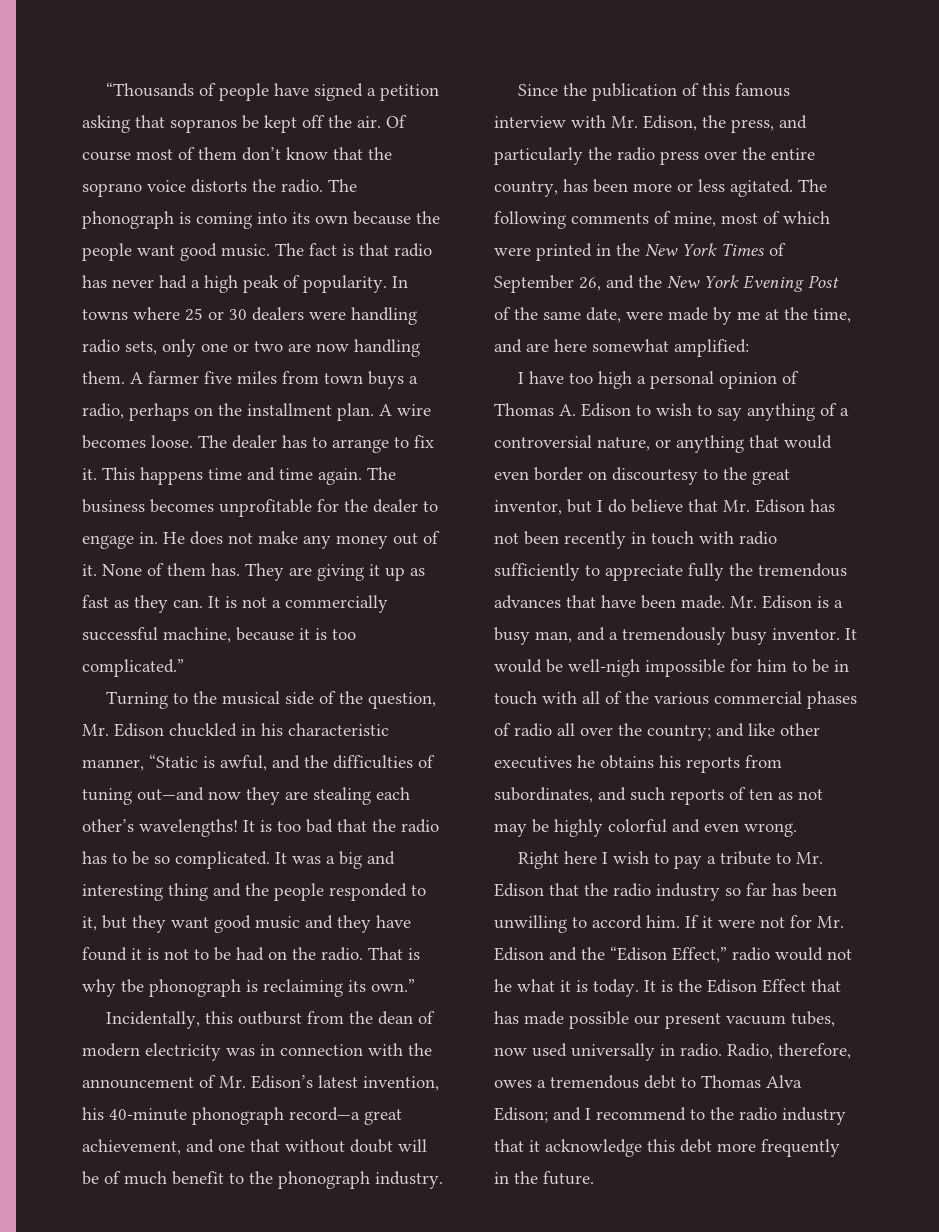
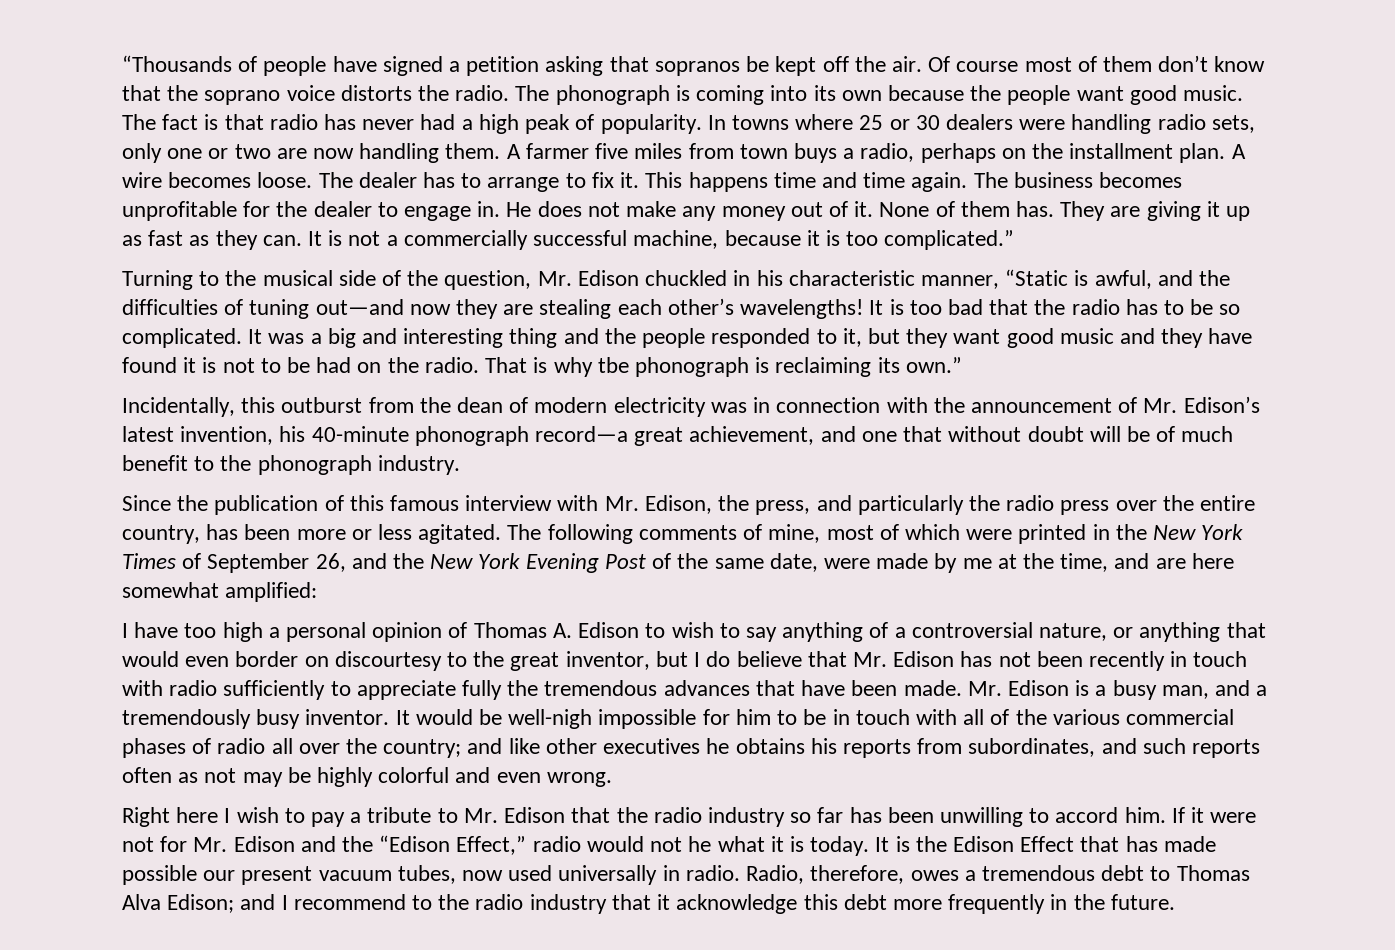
- It would be well-nigh impossible for him to be in touch with all of the various commercial phases of radio all over the country; and like other executives he obtains his reports from subordinates, and such reports of ten as not may be highly colorful and even wrong.
+ It would be well-nigh impossible for him to be in touch with all of the various commercial phases of radio all over the country; and like other executives he obtains his reports from subordinates, and such reports often as not may be highly colorful and even wrong.

